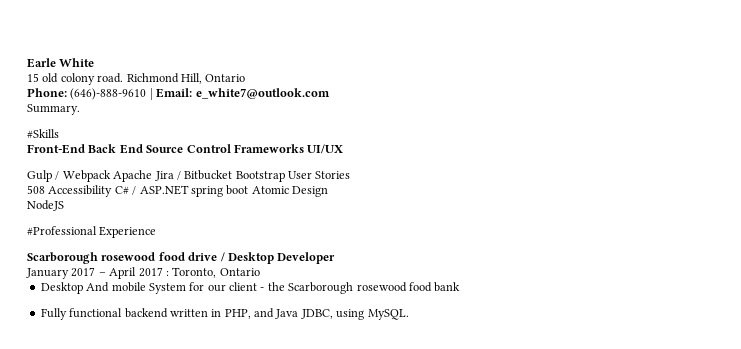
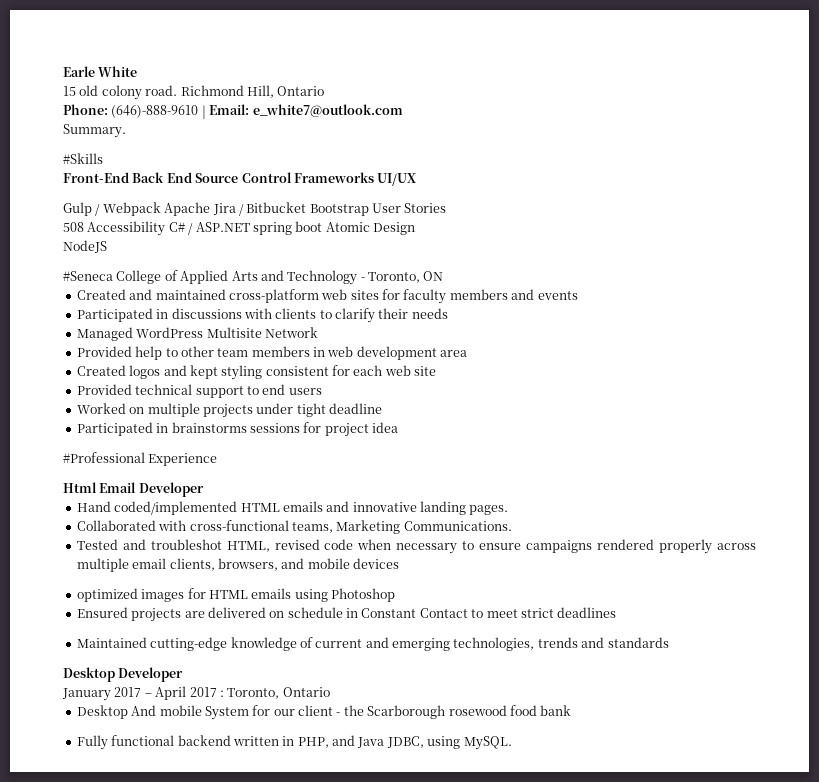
+ #Seneca College of Applied Arts and Technology - Toronto, ON
+ Created and maintained cross-platform web sites for faculty members and events
+ Participated in discussions with clients to clarify their needs
+ Managed WordPress Multisite Network
+ Provided help to other team members in web development area
+ Created logos and kept styling consistent for each web site
+ Provided technical support to end users
+ Worked on multiple projects under tight deadline
+ Participated in brainstorms sessions for project idea
  #Professional Experience
- Scarborough rosewood food drive / Desktop Developer
+ Html Email Developer
+ Hand coded/implemented HTML emails and innovative landing pages.
+ Collaborated with cross-functional teams, Marketing Communications.
+ Tested and troubleshot HTML, revised code when necessary to ensure campaigns rendered properly across multiple email clients, browsers, and mobile devices
+ optimized images for HTML emails using Photoshop
+ Ensured projects are delivered on schedule in Constant Contact to meet strict deadlines
+ Maintained cutting-edge knowledge of current and emerging technologies, trends and standards
+ Desktop Developer

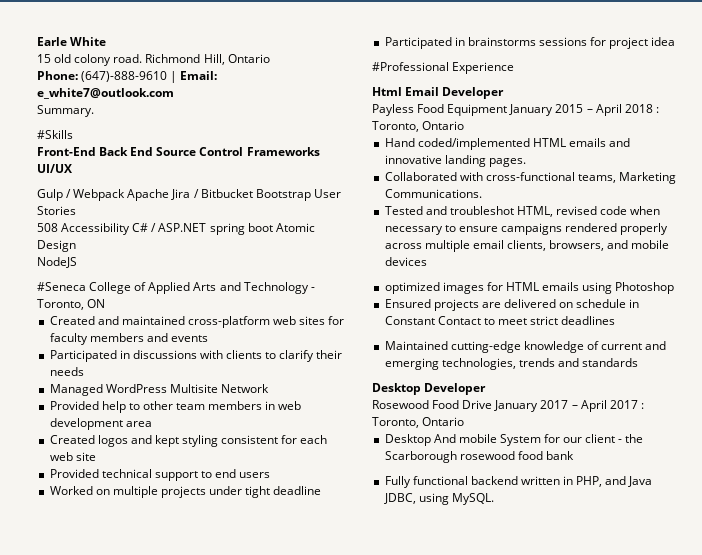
- Phone: (646)-888-9610 | Email: e_white7@outlook.com
+ Phone: (647)-888-9610 | Email: e_white7@outlook.com
+ Payless Food Equipment January 2015 – April 2018 : Toronto, Ontario
- January 2017 – April 2017 : Toronto, Ontario
+ Rosewood Food Drive January 2017 – April 2017 : Toronto, Ontario

